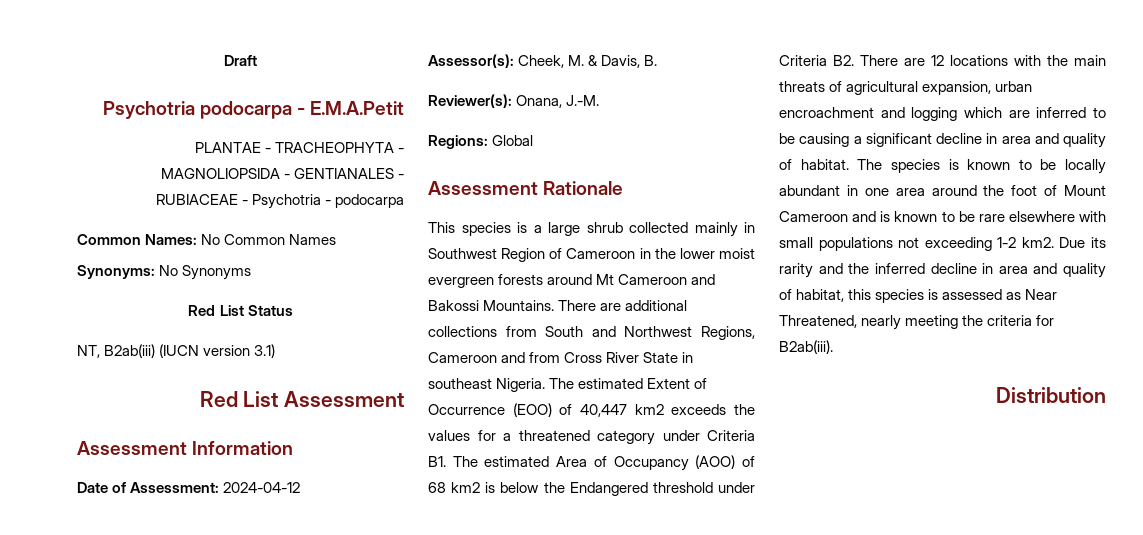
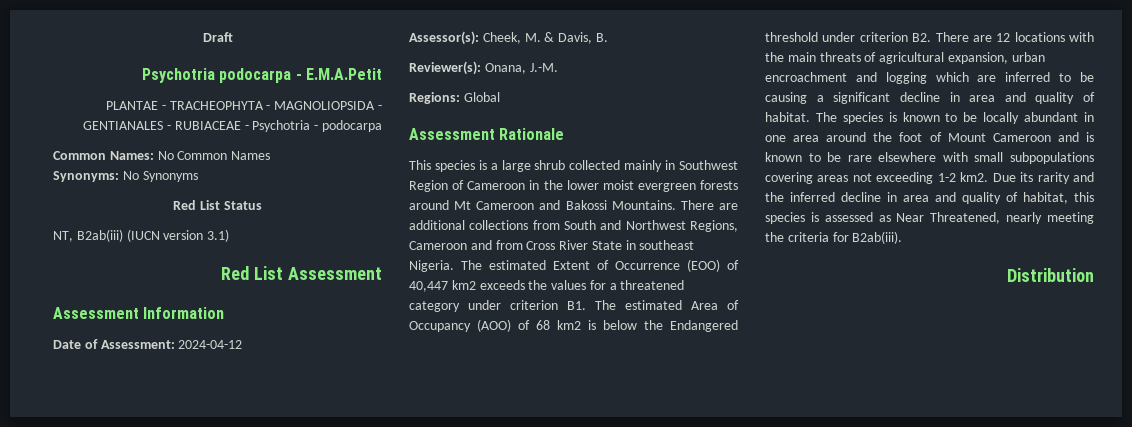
- The estimated Extent of Occurrence (EOO) of 40,447 km2 exceeds the values for a threatened category under Criteria B1. The estimated Area of Occupancy (AOO) of 68 km2 is below the Endangered threshold under Criteria B2. There are 12 locations with the main threats of agricultural expansion, urban encroachment and logging which are inferred to be causing a significant decline in area and quality of habitat.
+ The estimated Extent of Occurrence (EOO) of 40,447 km2 exceeds the values for a threatened category under criterion B1. The estimated Area of Occupancy (AOO) of 68 km2 is below the Endangered threshold under criterion B2. There are 12 locations with the main threats of agricultural expansion, urban encroachment and logging which are inferred to be causing a significant decline in area and quality of habitat.
- The species is known to be locally abundant in one area around the foot of Mount Cameroon and is known to be rare elsewhere with small populations not exceeding 1-2 km2.
+ The species is known to be locally abundant in one area around the foot of Mount Cameroon and is known to be rare elsewhere with small subpopulations covering areas not exceeding 1-2 km2.

